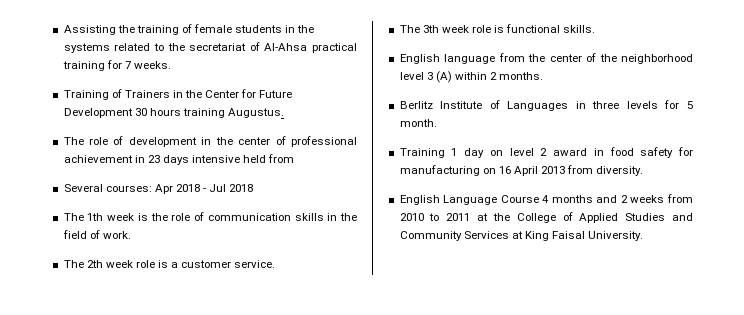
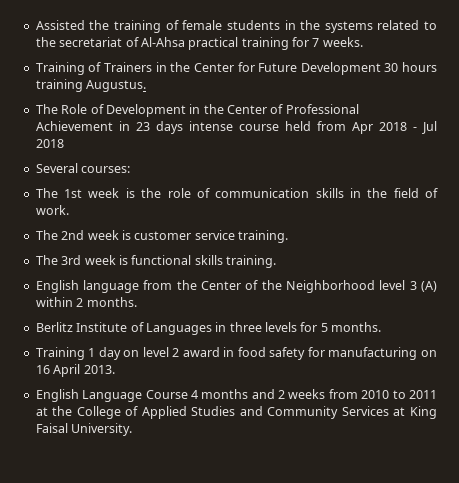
- Assisting the training of female students in the systems related to the secretariat of Al-Ahsa practical training for 7 weeks.
+ Assisted the training of female students in the systems related to the secretariat of Al-Ahsa practical training for 7 weeks.
- The role of development in the center of professional achievement in 23 days intensive held from
- Several courses: Apr 2018 - Jul 2018
+ The Role of Development in the Center of Professional Achievement in 23 days intense course held from Apr 2018 - Jul 2018
- The 1th week is the role of communication skills in the field of work.
+ Several courses:
+ The 1st week is the role of communication skills in the field of work.
- The 2th week role is a customer service.
- The 3th week role is functional skills.
+ The 2nd week is customer service training.
+ The 3rd week is functional skills training.
- English language from the center of the neighborhood level 3 (A) within 2 months.
+ English language from the Center of the Neighborhood level 3 (A) within 2 months.
- Berlitz Institute of Languages in three levels for 5 month.
+ Berlitz Institute of Languages in three levels for 5 months.
- Training 1 day on level 2 award in food safety for manufacturing on 16 April 2013 from diversity.
+ Training 1 day on level 2 award in food safety for manufacturing on 16 April 2013.

